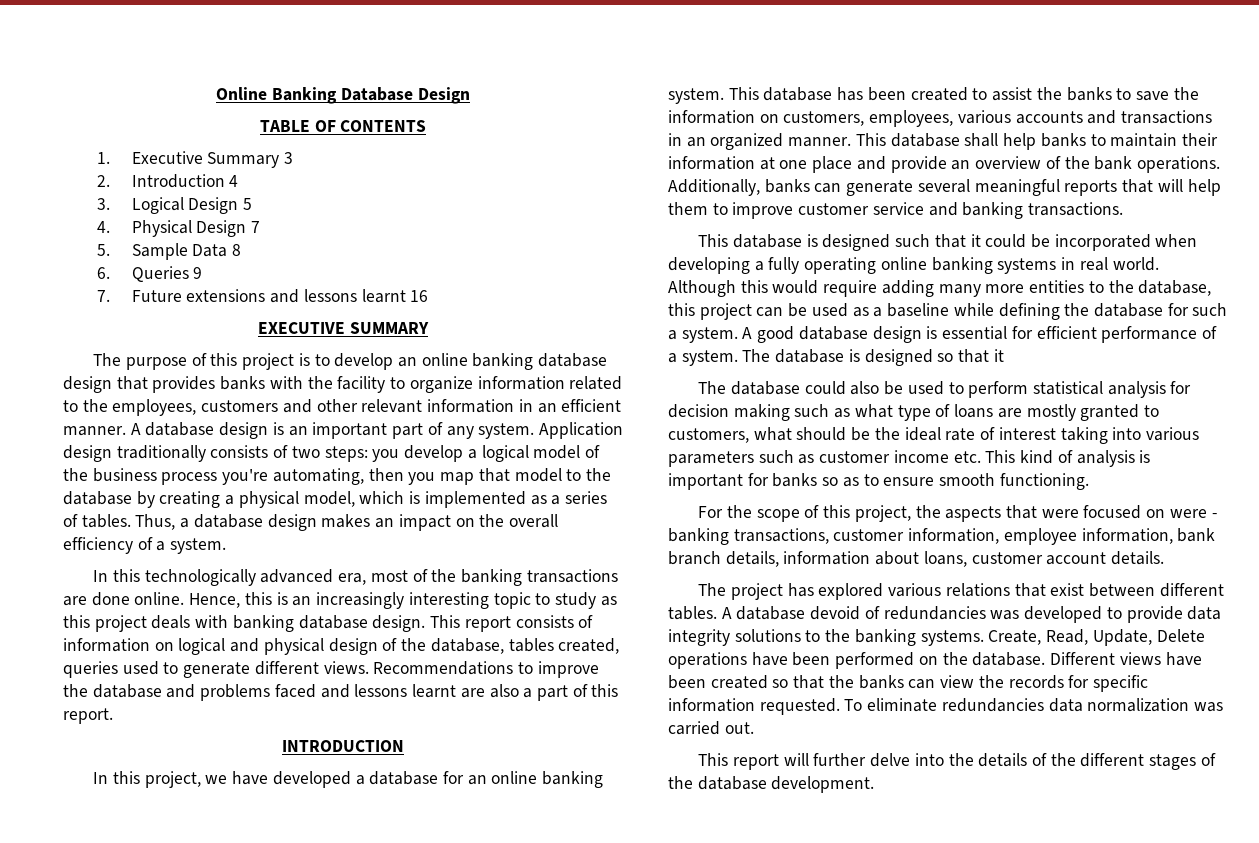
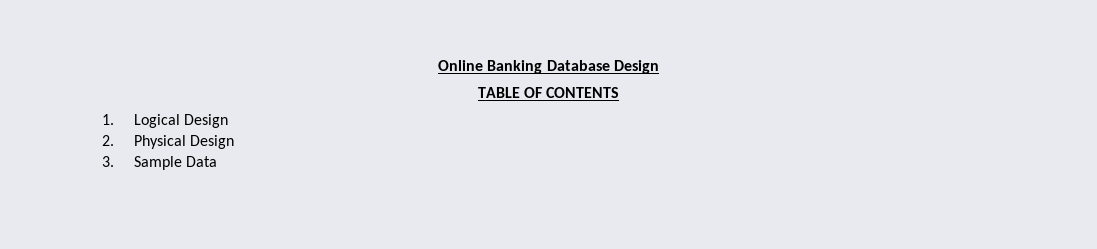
- 1. Executive Summary 3
- 2. Introduction 4
- 3. Logical Design 5
- 4. Physical Design 7
- 5. Sample Data 8
- 6. Queries 9
- 7. Future extensions and lessons learnt 16
- EXECUTIVE SUMMARY
- The purpose of this project is to develop an online banking database design that provides banks with the facility to organize information related to the employees, customers and other relevant information in an efficient manner. A database design is an important part of any system. Application design traditionally consists of two steps: you develop a logical model of the business process you're automating, then you map that model to the database by creating a physical model, which is implemented as a series of tables. Thus, a database design makes an impact on the overall efficiency of a system.
- In this technologically advanced era, most of the banking transactions are done online. Hence, this is an increasingly interesting topic to study as this project deals with banking database design. This report consists of information on logical and physical design of the database, tables created, queries used to generate different views. Recommendations to improve the database and problems faced and lessons learnt are also a part of this report.
- INTRODUCTION
- In this project, we have developed a database for an online banking system. This database has been created to assist the banks to save the information on customers, employees, various accounts and transactions in an organized manner. This database shall help banks to maintain their information at one place and provide an overview of the bank operations. Additionally, banks can generate several meaningful reports that will help them to improve customer service and banking transactions.
- This database is designed such that it could be incorporated when developing a fully operating online banking systems in real world. Although this would require adding many more entities to the database, this project can be used as a baseline while defining the database for such a system. A good database design is essential for efficient performance of a system. The database is designed so that it
- The database could also be used to perform statistical analysis for decision making such as what type of loans are mostly granted to customers, what should be the ideal rate of interest taking into various parameters such as customer income etc. This kind of analysis is important for banks so as to ensure smooth functioning.
- For the scope of this project, the aspects that were focused on were - banking transactions, customer information, employee information, bank branch details, information about loans, customer account details.
- The project has explored various relations that exist between different tables. A database devoid of redundancies was developed to provide data integrity solutions to the banking systems. Create, Read, Update, Delete operations have been performed on the database. Different views have been created so that the banks can view the records for specific information requested. To eliminate redundancies data normalization was carried out.
- This report will further delve into the details of the different stages of the database development.
+ 1. Logical Design
+ 2. Physical Design
+ 3. Sample Data

